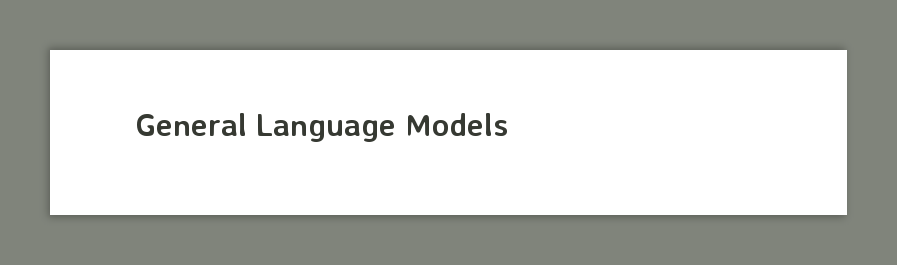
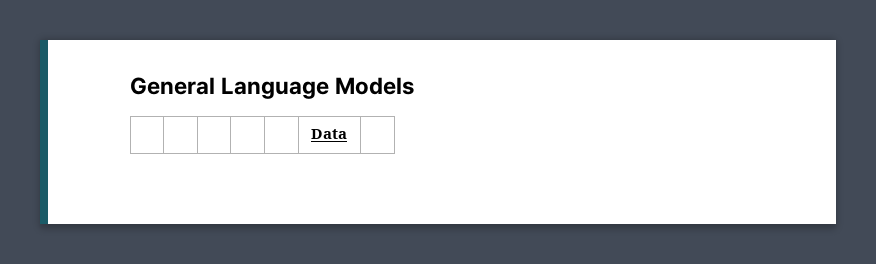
+ | | | | | Data |

